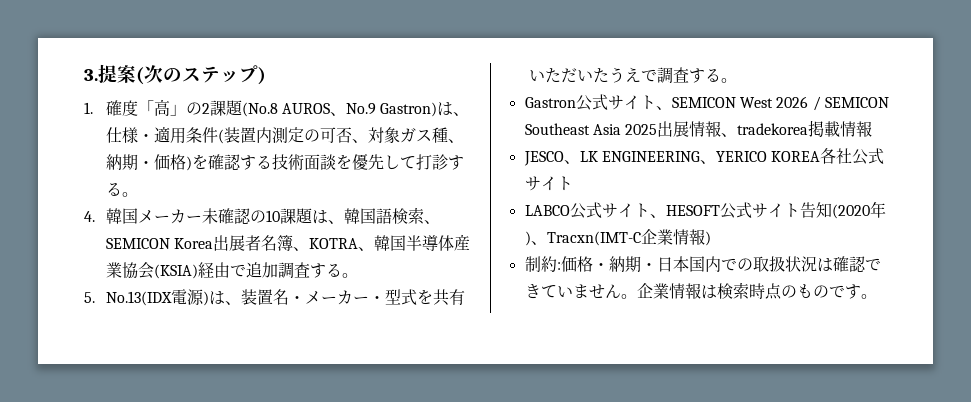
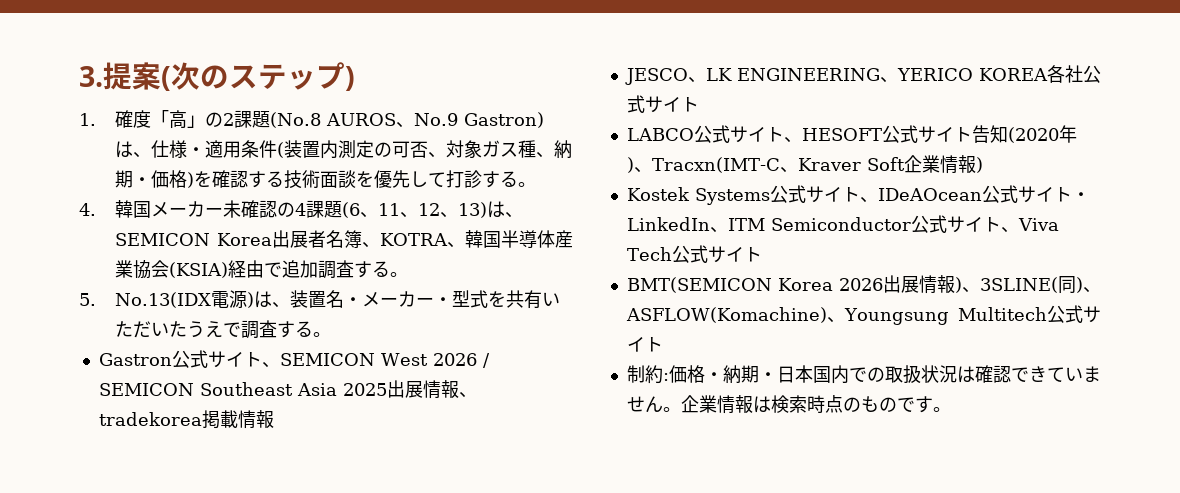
- 4.韓国メーカー未確認の10課題は、韓国語検索、SEMICON Korea出展者名簿、KOTRA、韓国半導体産業協会(KSIA)経由で追加調査する。
+ 4.韓国メーカー未確認の4課題(6、11、12、13)は、SEMICON Korea出展者名簿、KOTRA、韓国半導体産業協会(KSIA)経由で追加調査する。
- LABCO公式サイト、HESOFT公式サイト告知(2020年)、Tracxn(IMT-C企業情報)
+ LABCO公式サイト、HESOFT公式サイト告知(2020年)、Tracxn(IMT-C、Kraver Soft企業情報)
+ Kostek Systems公式サイト、IDeAOcean公式サイト・LinkedIn、ITM Semiconductor公式サイト、Viva Tech公式サイト
+ BMT(SEMICON Korea 2026出展情報)、3SLINE(同)、ASFLOW(Komachine)、Youngsung Multitech公式サイト

